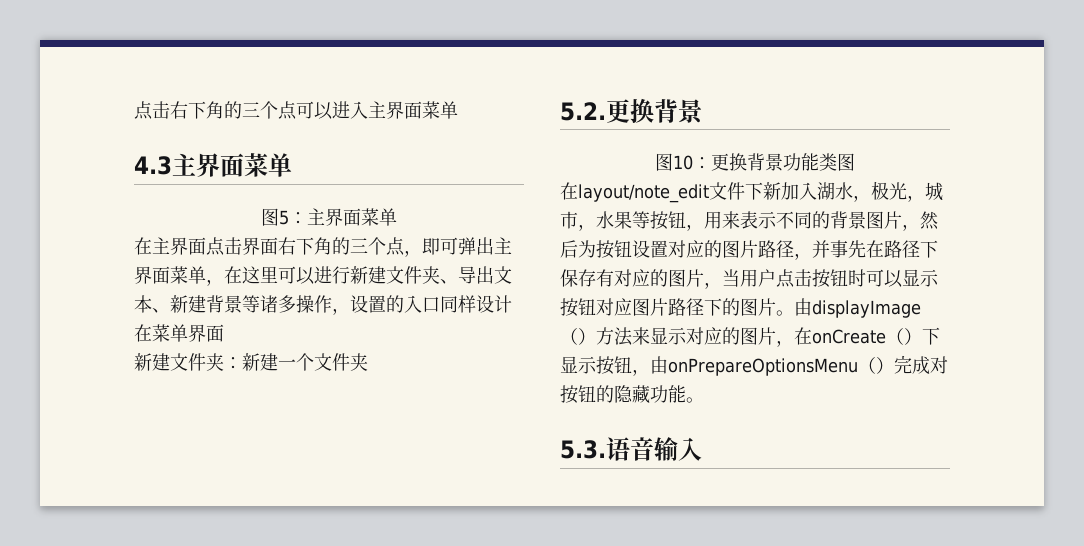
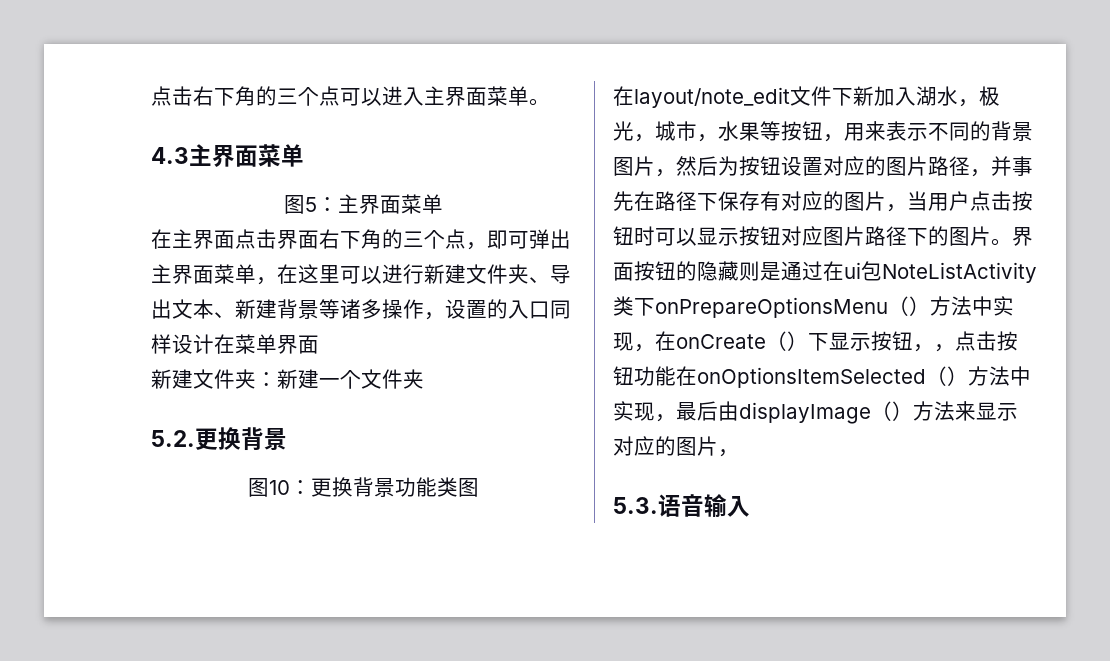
- 点击右下角的三个点可以进入主界面菜单
+ 点击右下角的三个点可以进入主界面菜单。
- 由displayImage（）方法来显示对应的图片，在onCreate（）下显示按钮，由onPrepareOptionsMenu（）完成对按钮的隐藏功能。
+ 界面按钮的隐藏则是通过在ui包NoteListActivity类下onPrepareOptionsMenu（）方法中实现，在onCreate（）下显示按钮，，点击按钮功能在onOptionsItemSelected（）方法中实现，最后由displayImage（）方法来显示对应的图片，

